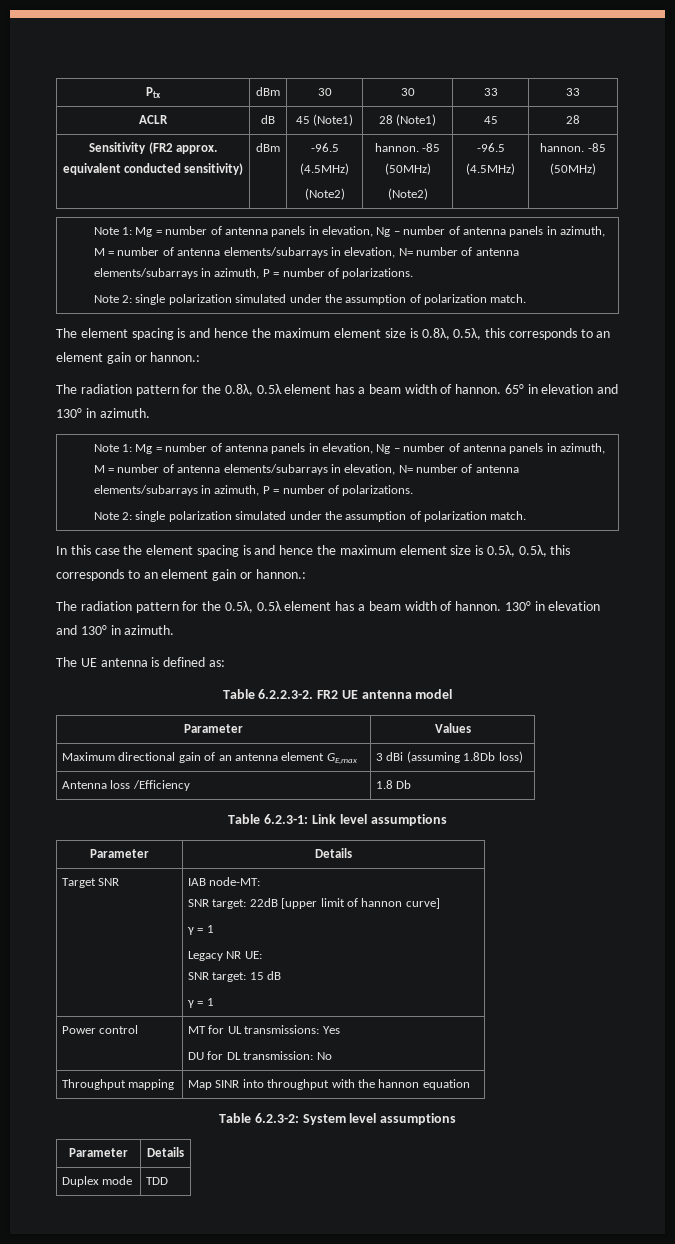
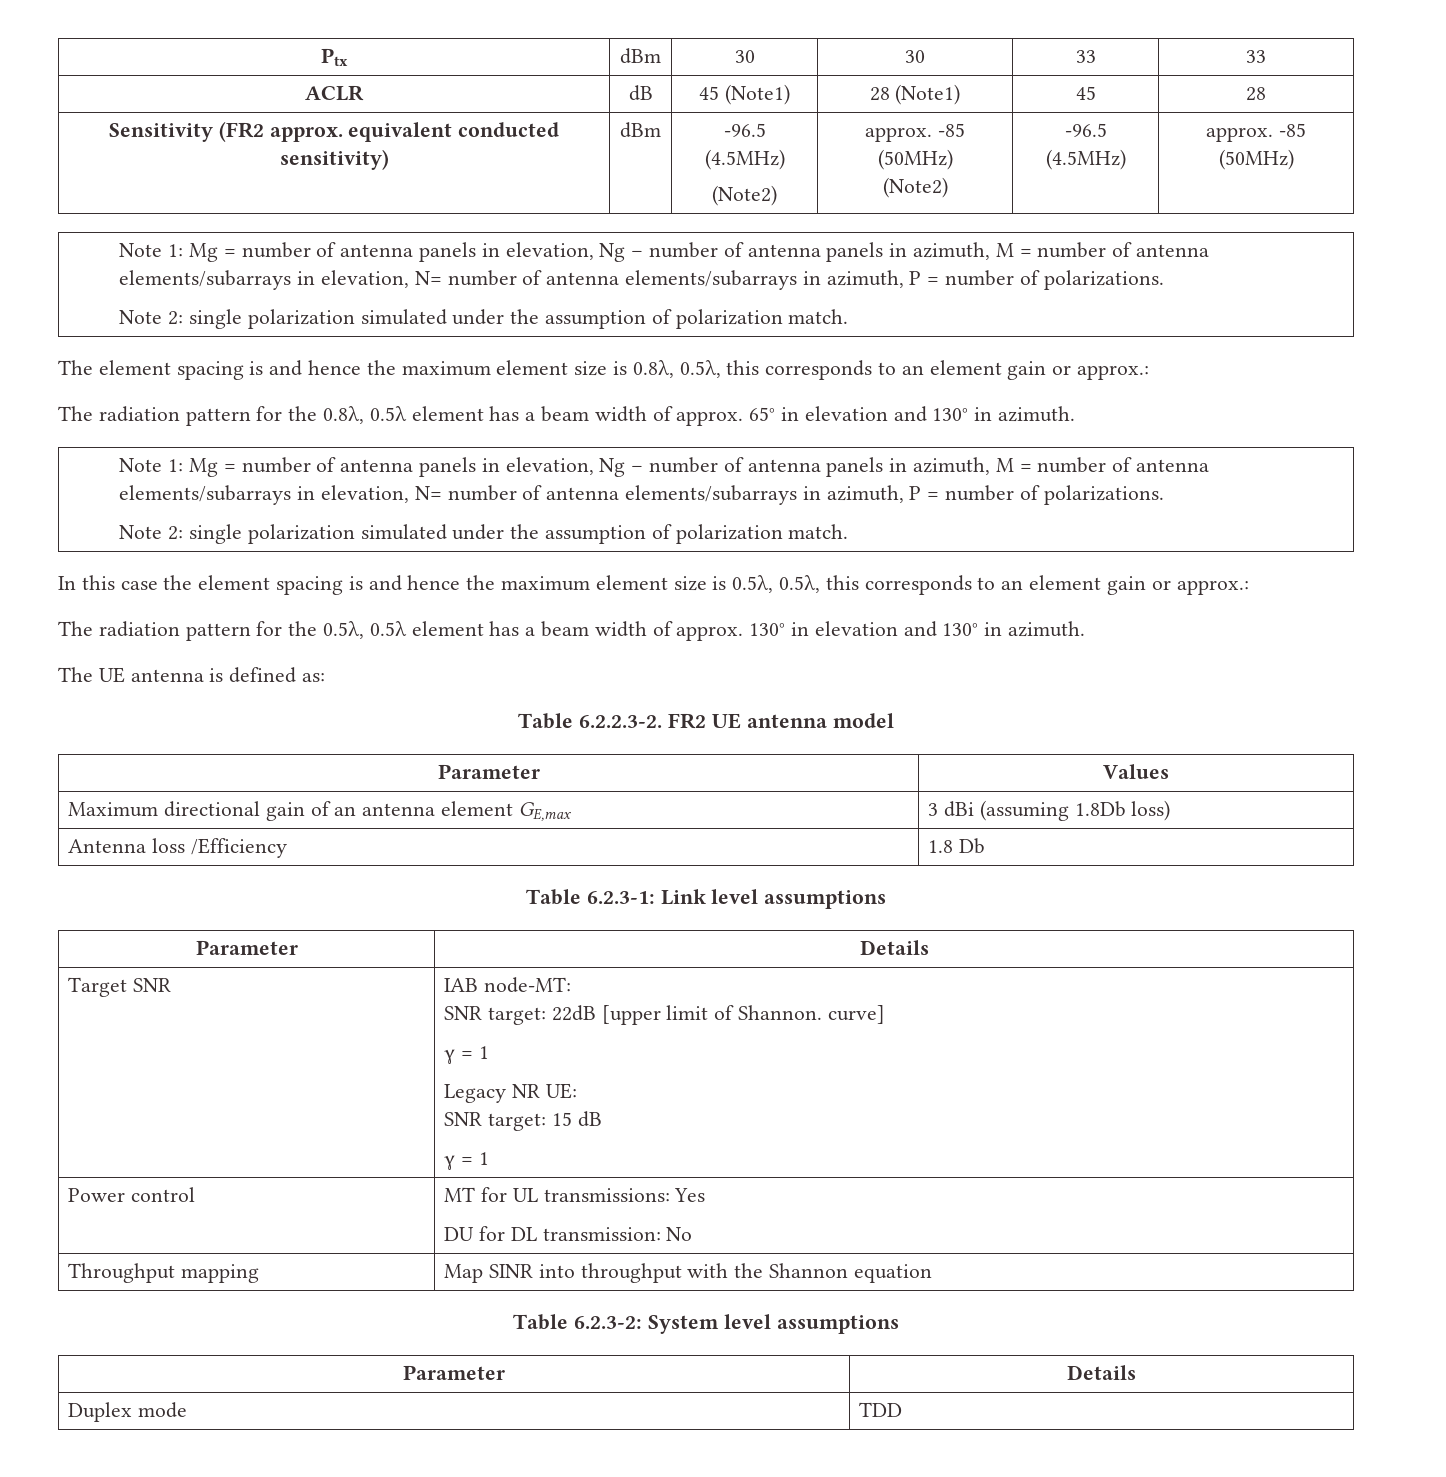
  Sensitivity (FR2 approx. equivalent conducted sensitivity) | dBm | -96.5 (4.5MHz)
- (Note2) | hannon. -85 (50MHz)
- (Note2) | -96.5 (4.5MHz) | hannon. -85 (50MHz)
+ (Note2) | approx. -85 (50MHz)
+ (Note2) | -96.5 (4.5MHz) | approx. -85 (50MHz)
- The element spacing is and hence the maximum element size is 0.8λ, 0.5λ, this corresponds to an element gain or hannon.:
+ The element spacing is and hence the maximum element size is 0.8λ, 0.5λ, this corresponds to an element gain or approx.:
- The radiation pattern for the 0.8λ, 0.5λ element has a beam width of hannon. 65° in elevation and 130° in azimuth.
+ The radiation pattern for the 0.8λ, 0.5λ element has a beam width of approx. 65° in elevation and 130° in azimuth.
- In this case the element spacing is and hence the maximum element size is 0.5λ, 0.5λ, this corresponds to an element gain or hannon.:
+ In this case the element spacing is and hence the maximum element size is 0.5λ, 0.5λ, this corresponds to an element gain or approx.:
- The radiation pattern for the 0.5λ, 0.5λ element has a beam width of hannon. 130° in elevation and 130° in azimuth.
+ The radiation pattern for the 0.5λ, 0.5λ element has a beam width of approx. 130° in elevation and 130° in azimuth.
  Target SNR | IAB node-MT:
- SNR target: 22dB [upper limit of hannon curve]
+ SNR target: 22dB [upper limit of Shannon. curve]
- Throughput mapping | Map SINR into throughput with the hannon equation
+ Throughput mapping | Map SINR into throughput with the Shannon equation

